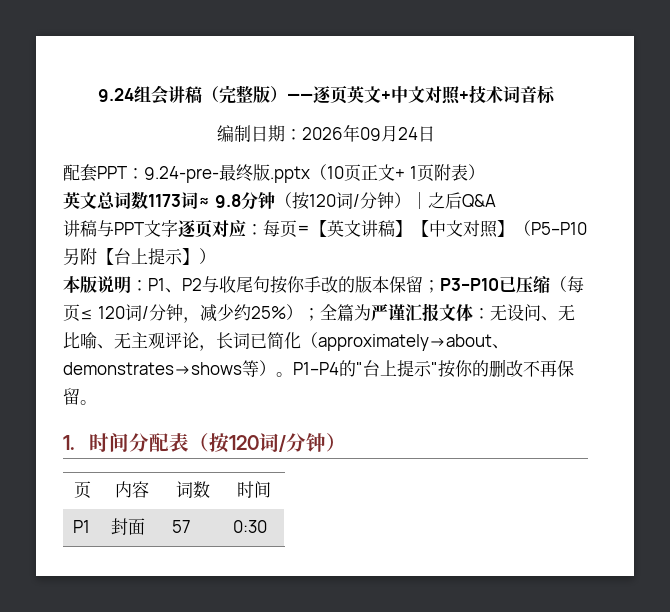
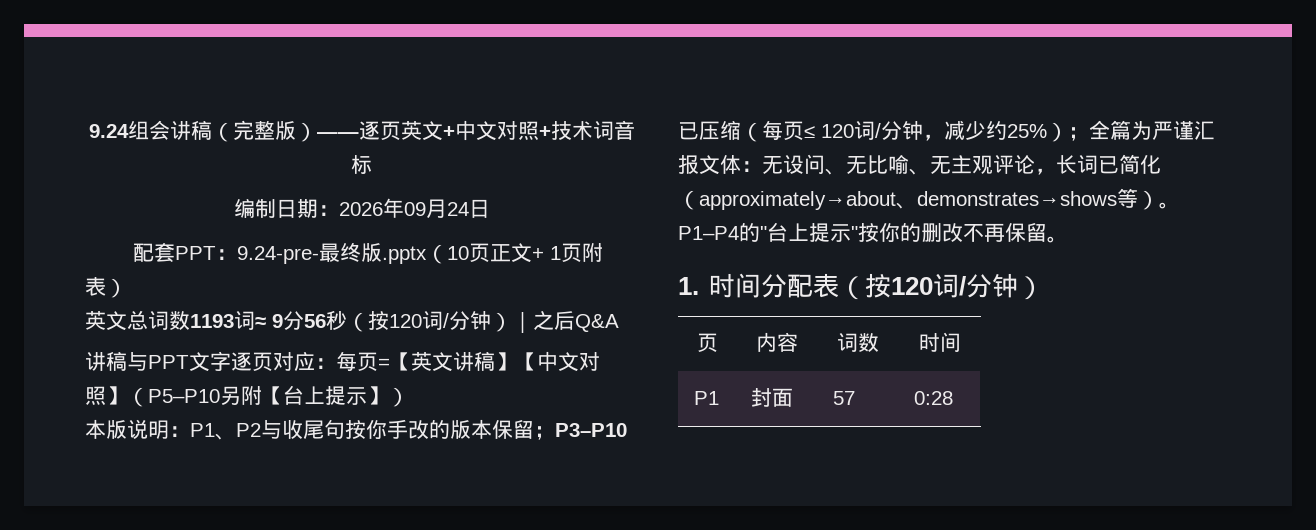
- 英文总词数1173词≈ 9.8分钟（按120词/分钟）｜之后Q&A
+ 英文总词数1193词≈ 9分56秒（按120词/分钟）｜之后Q&A
- P1 | 封面 | 57 | 0:30
+ P1 | 封面 | 57 | 0:28

